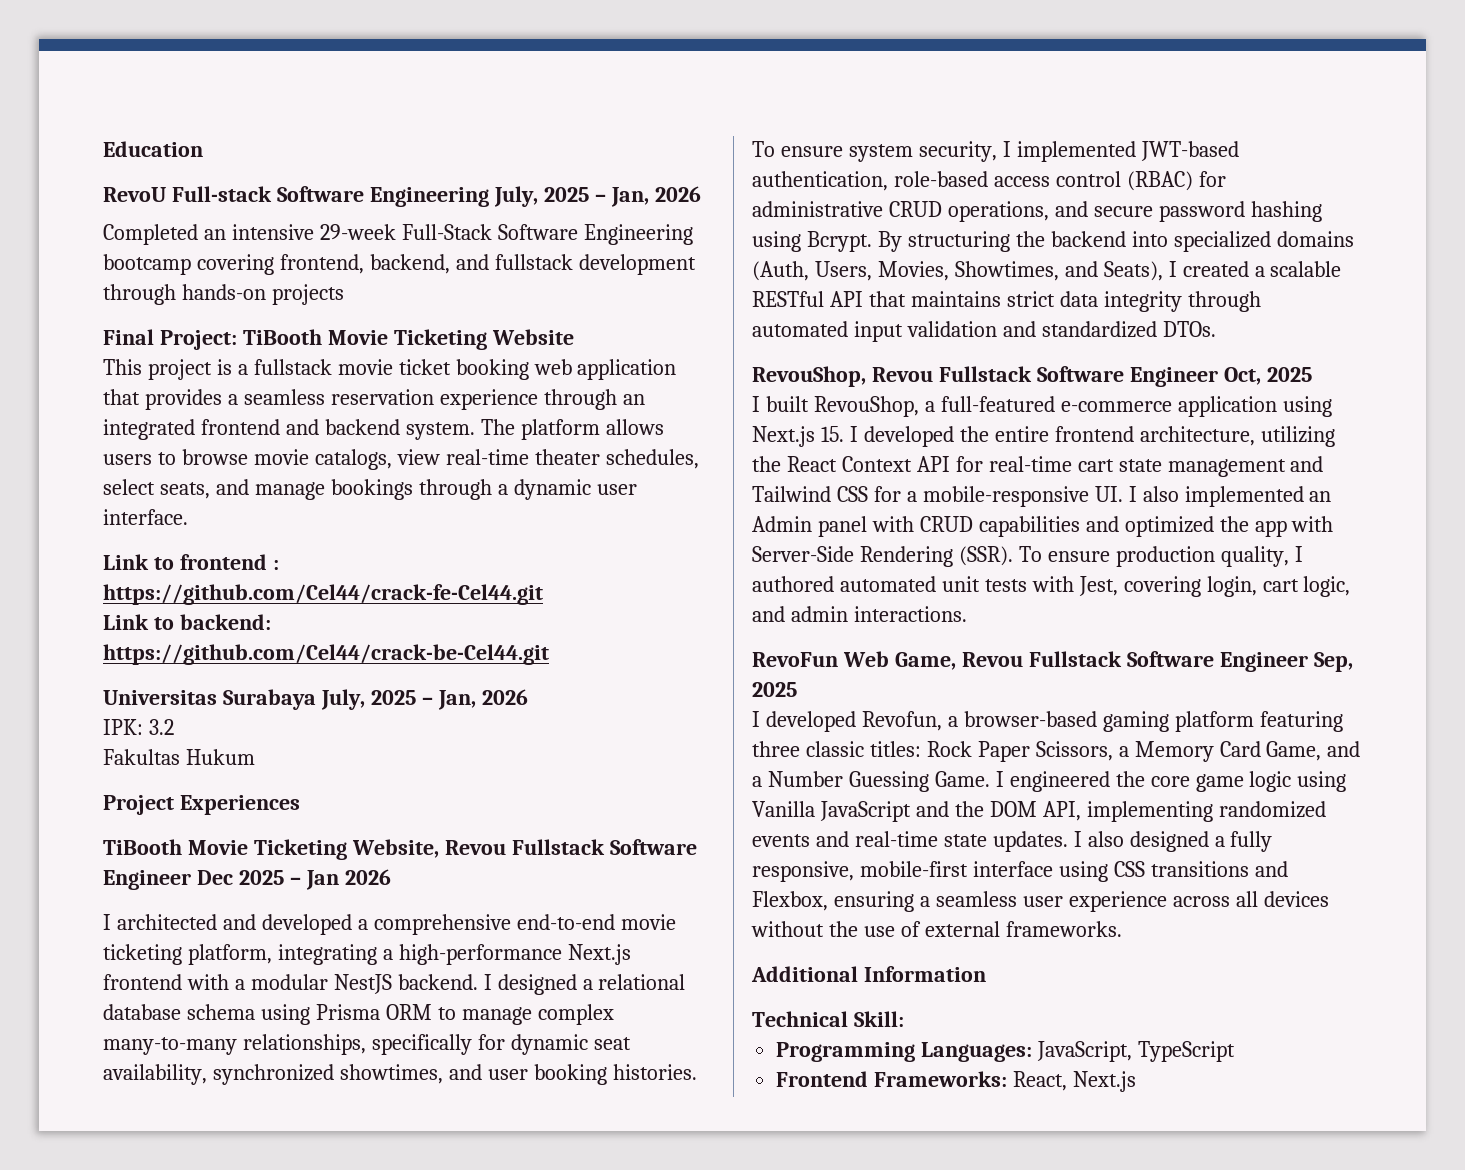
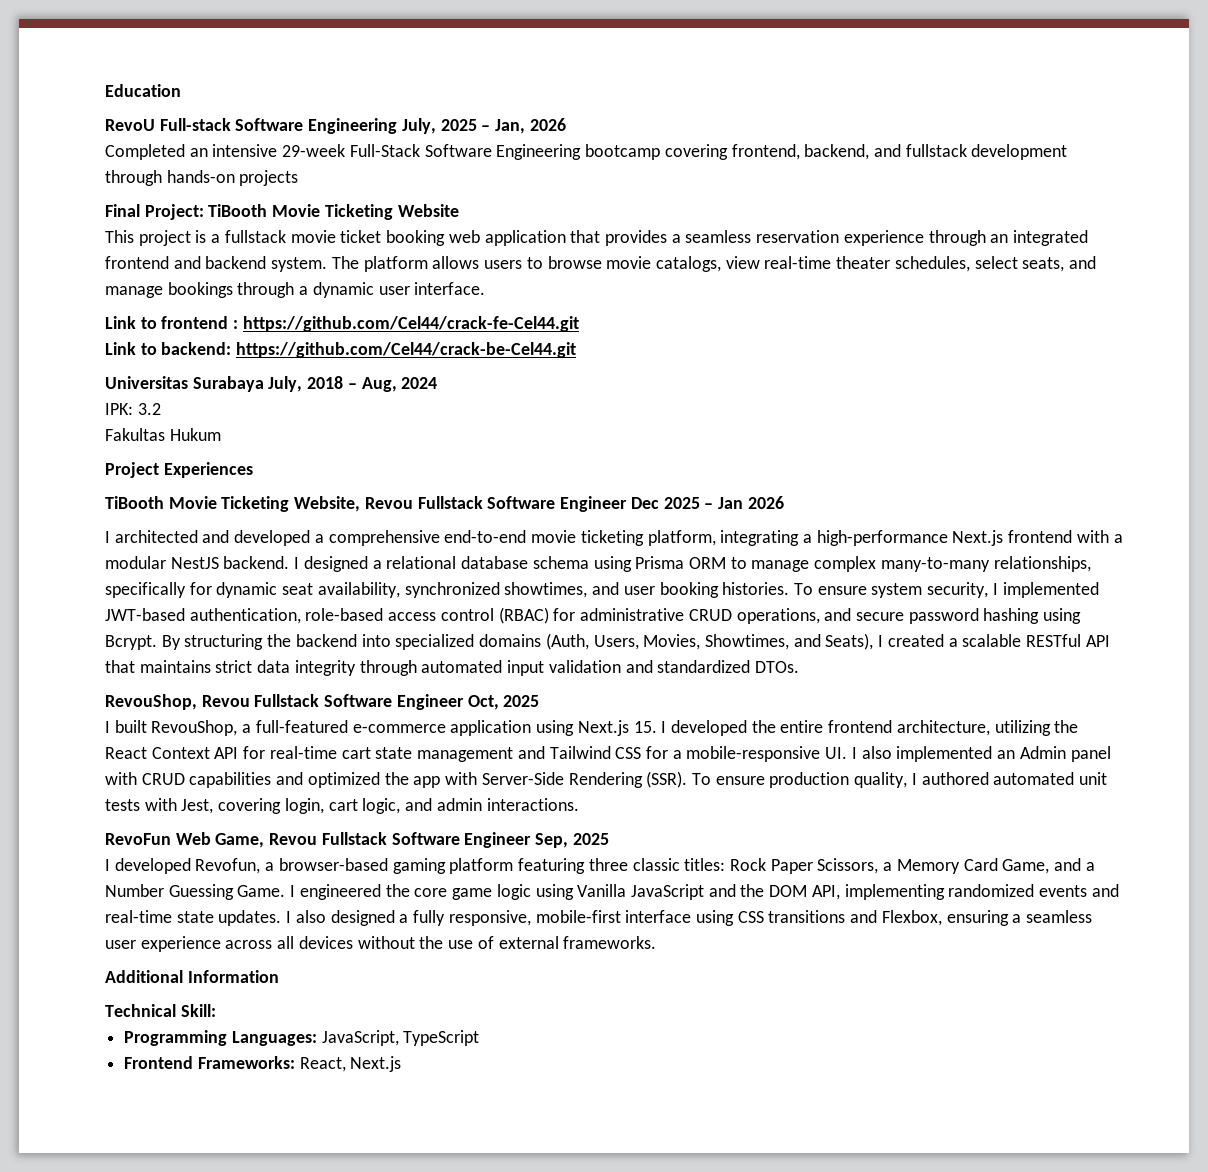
- Universitas Surabaya July, 2025 – Jan, 2026
+ Universitas Surabaya July, 2018 – Aug, 2024

